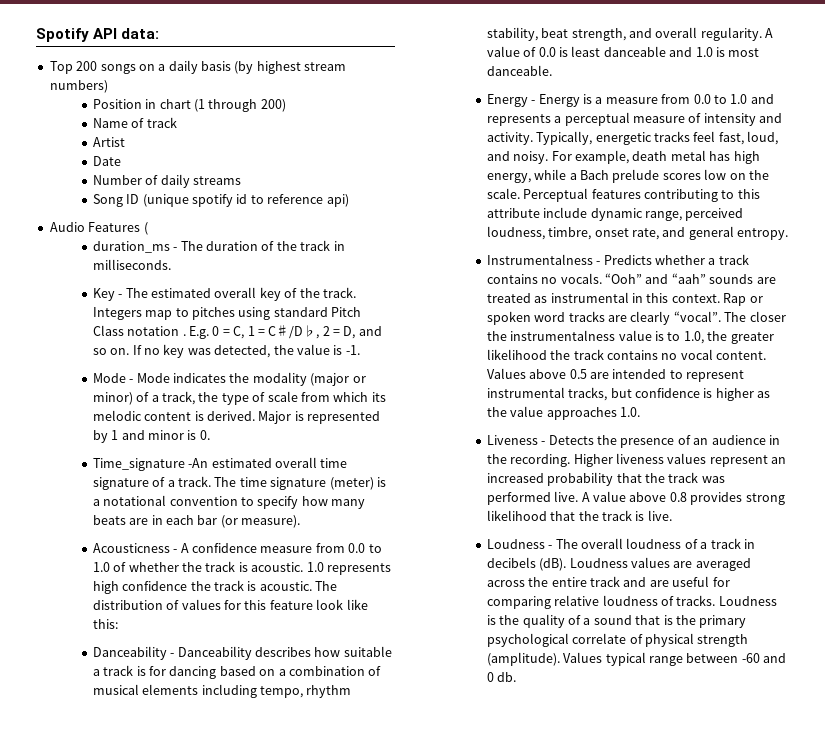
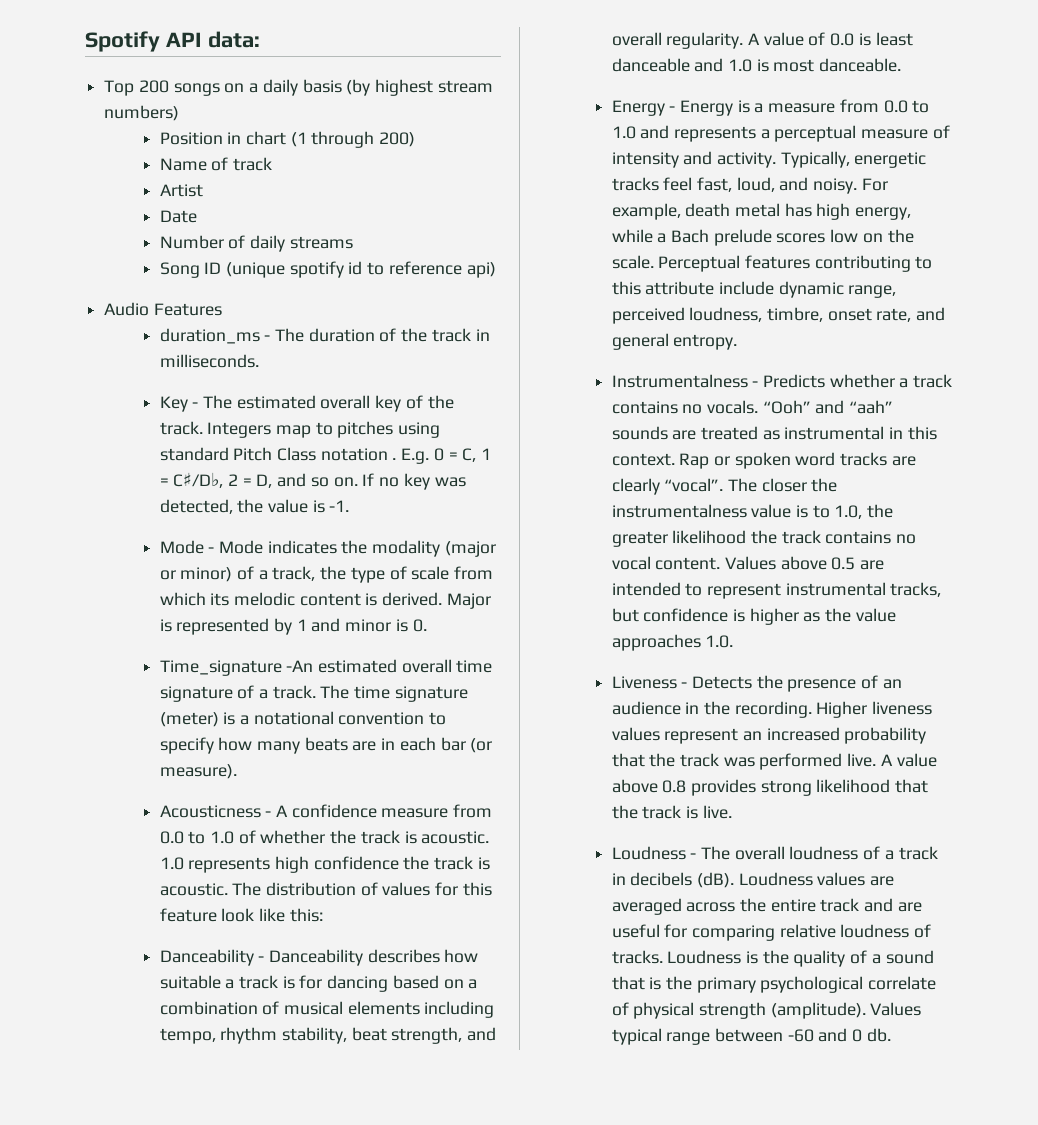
- Audio Features (
+ Audio Features

